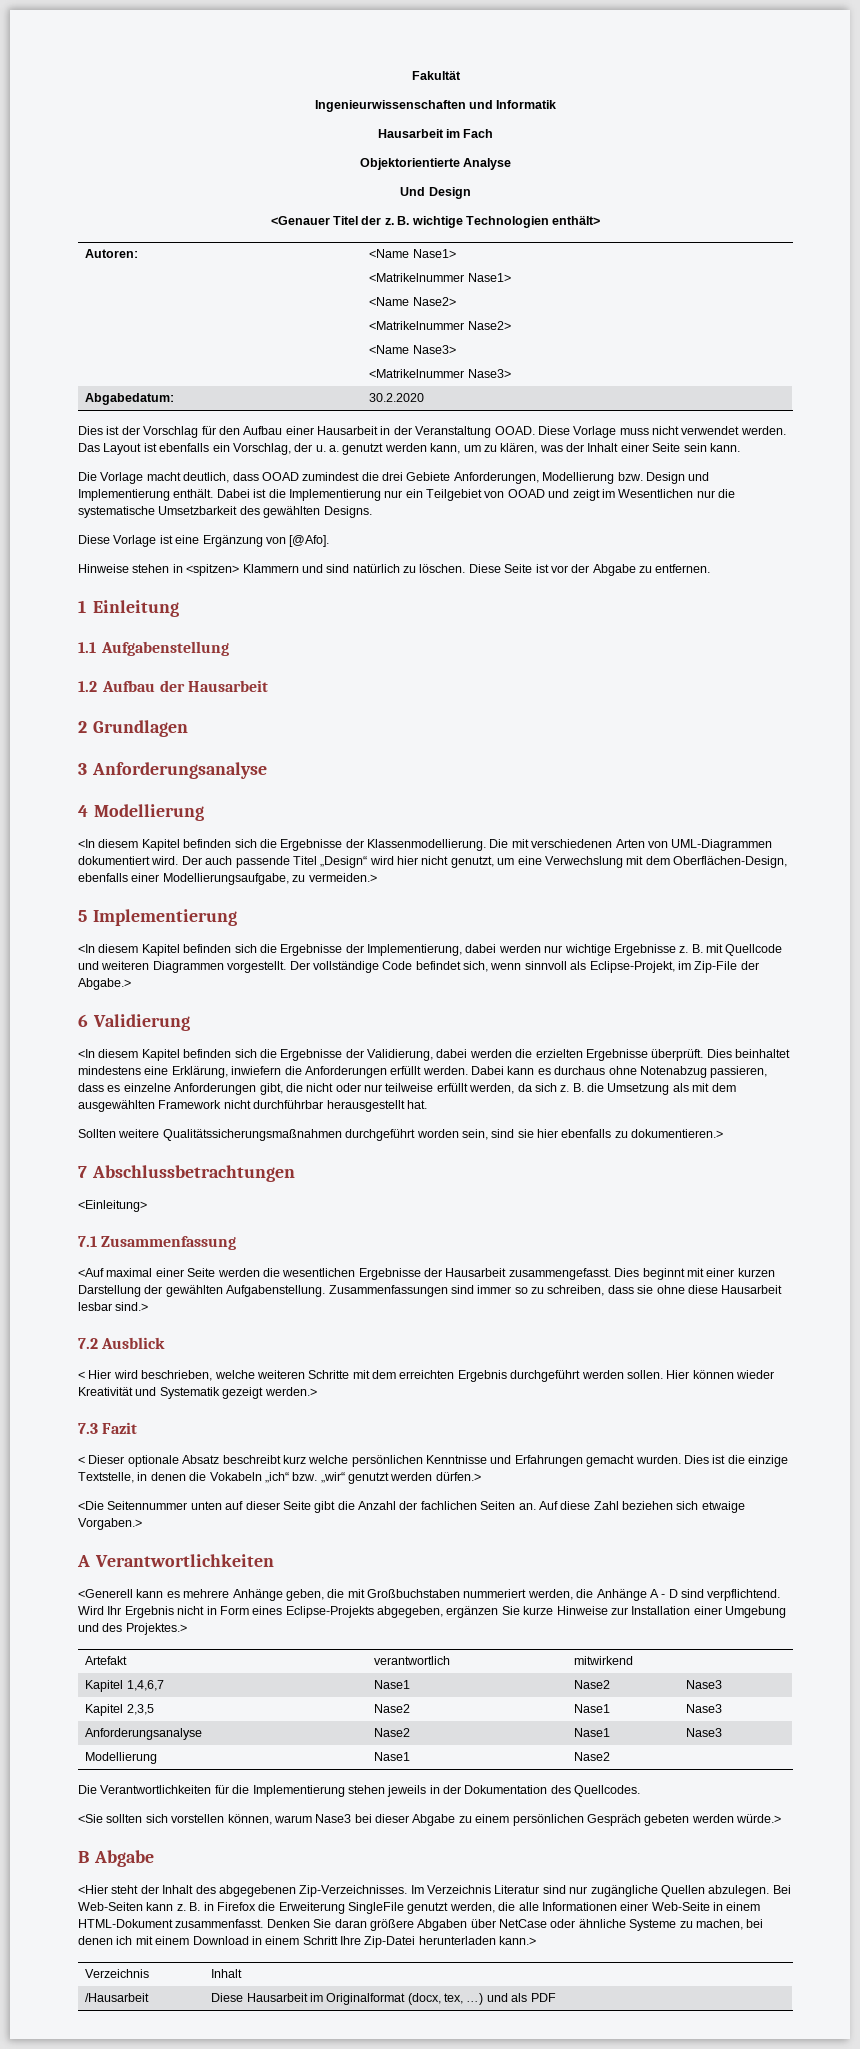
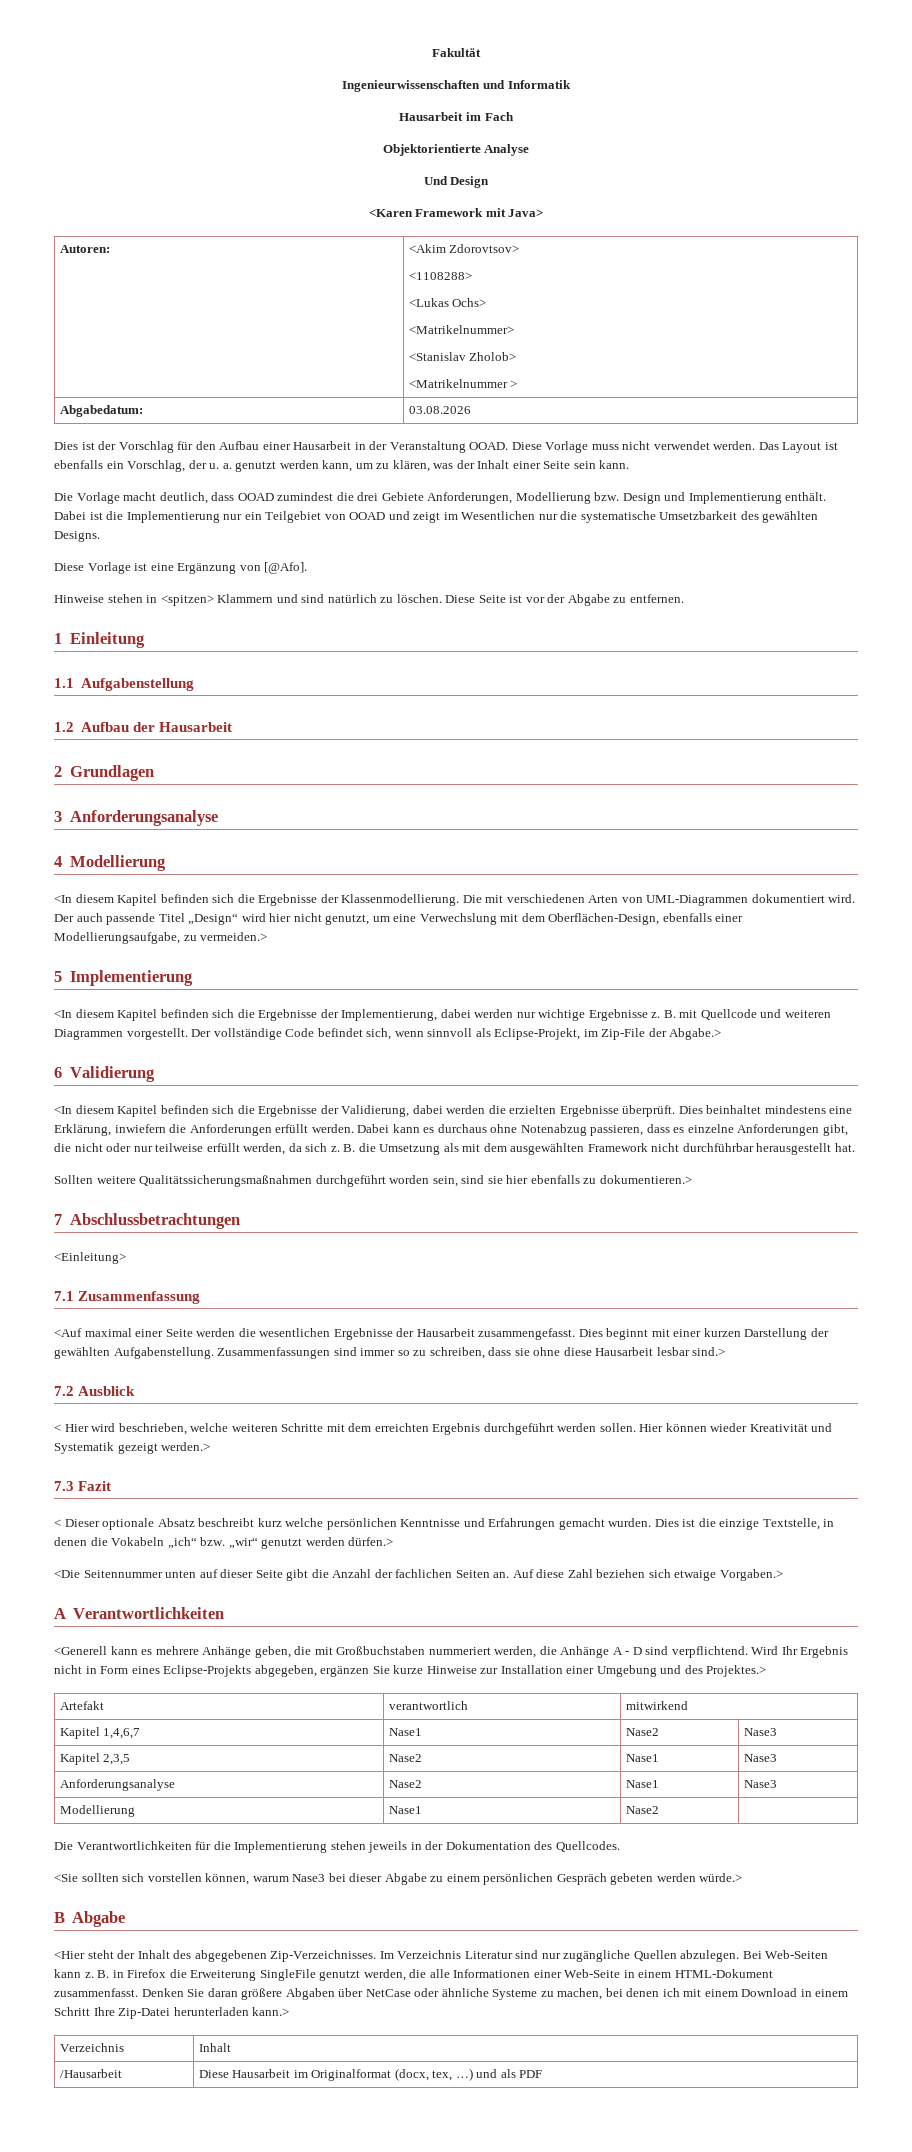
- <Genauer Titel der z. B. wichtige Technologien enthält>
- Autoren: | <Name Nase1>
- <Matrikelnummer Nase1>
- <Name Nase2>
- <Matrikelnummer Nase2>
- <Name Nase3>
- <Matrikelnummer Nase3>
+ <Karen Framework mit Java>
+ Autoren: | <Akim Zdorovtsov>
+ <1108288>
+ <Lukas Ochs>
+ <Matrikelnummer>
+ <Stanislav Zholob>
+ <Matrikelnummer >
- Abgabedatum: | 30.2.2020
+ Abgabedatum: | 03.08.2026

